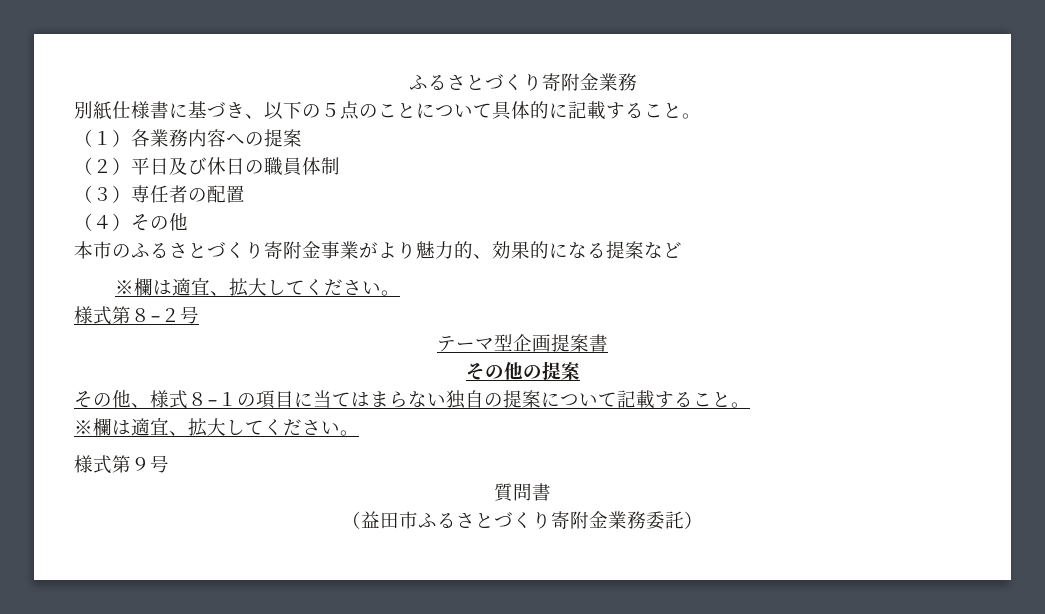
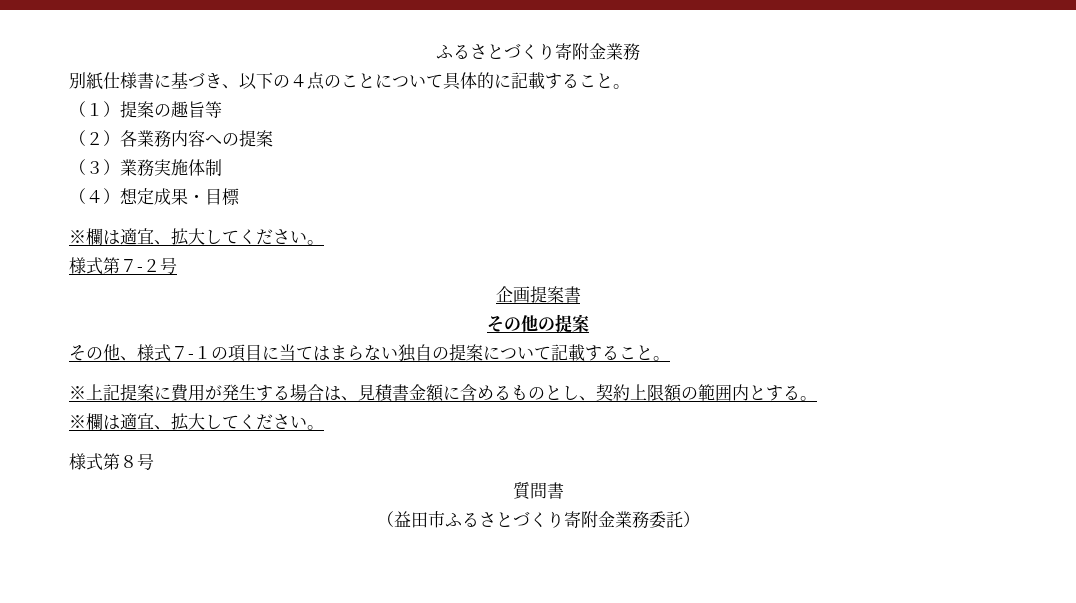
- 別紙仕様書に基づき、以下の５点のことについて具体的に記載すること。
+ 別紙仕様書に基づき、以下の４点のことについて具体的に記載すること。
- （１）各業務内容への提案
+ （１）提案の趣旨等
+ （２）各業務内容への提案
- （２）平日及び休日の職員体制
- （３）専任者の配置
- （４）その他
- 本市のふるさとづくり寄附金事業がより魅力的、効果的になる提案など
+ （３）業務実施体制
+ （４）想定成果・目標
- 様式第８-２号
+ 様式第７-２号
- テーマ型企画提案書
+ 企画提案書
- その他、様式８-１の項目に当てはまらない独自の提案について記載すること。
+ その他、様式７-１の項目に当てはまらない独自の提案について記載すること。
+ ※上記提案に費用が発生する場合は、見積書金額に含めるものとし、契約上限額の範囲内とする。
- 様式第９号
+ 様式第８号

